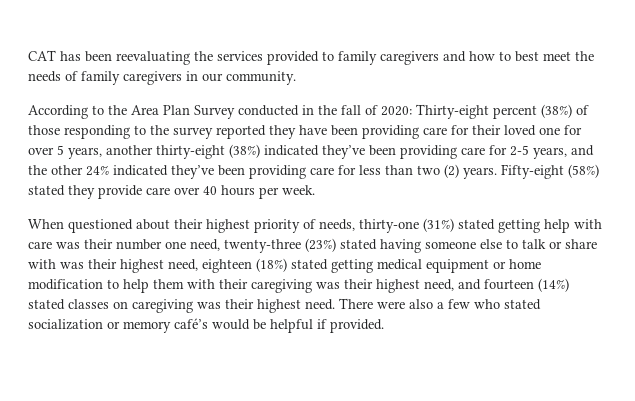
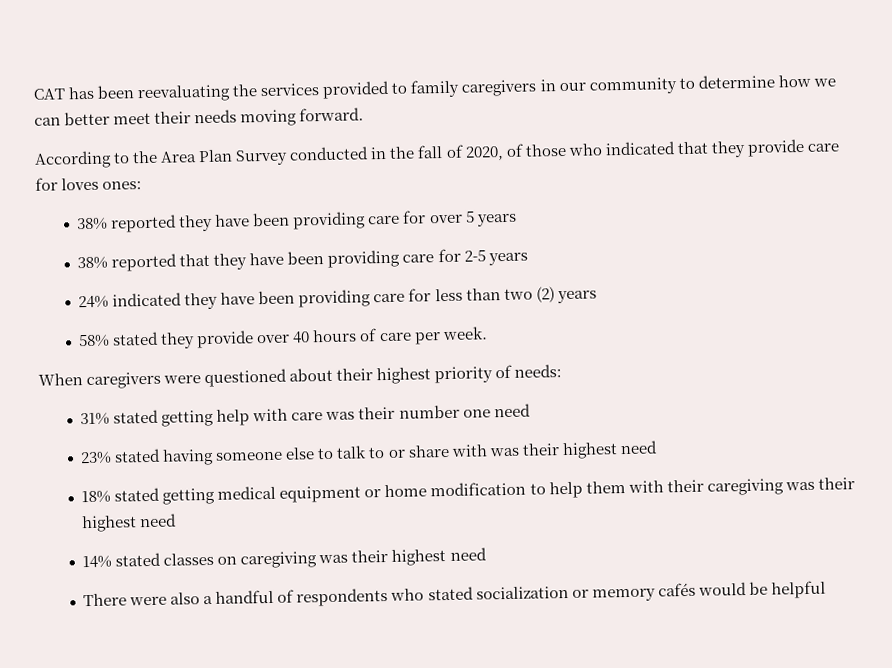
- CAT has been reevaluating the services provided to family caregivers and how to best meet the needs of family caregivers in our community.
+ CAT has been reevaluating the services provided to family caregivers in our community to determine how we can better meet their needs moving forward.
- According to the Area Plan Survey conducted in the fall of 2020: Thirty-eight percent (38%) of those responding to the survey reported they have been providing care for their loved one for over 5 years, another thirty-eight (38%) indicated they’ve been providing care for 2-5 years, and the other 24% indicated they’ve been providing care for less than two (2) years. Fifty-eight (58%) stated they provide care over 40 hours per week.
+ According to the Area Plan Survey conducted in the fall of 2020, of those who indicated that they provide care for loves ones:
+ 38% reported they have been providing care for over 5 years
+ 38% reported that they have been providing care for 2-5 years
+ 24% indicated they have been providing care for less than two (2) years
+ 58% stated they provide over 40 hours of care per week.
- When questioned about their highest priority of needs, thirty-one (31%) stated getting help with care was their number one need, twenty-three (23%) stated having someone else to talk or share with was their highest need, eighteen (18%) stated getting medical equipment or home modification to help them with their caregiving was their highest need, and fourteen (14%) stated classes on caregiving was their highest need. There were also a few who stated socialization or memory café’s would be helpful if provided.
+ When caregivers were questioned about their highest priority of needs:
+ 31% stated getting help with care was their number one need
+ 23% stated having someone else to talk to or share with was their highest need
+ 18% stated getting medical equipment or home modification to help them with their caregiving was their highest need
+ 14% stated classes on caregiving was their highest need
+ There were also a handful of respondents who stated socialization or memory cafés would be helpful

